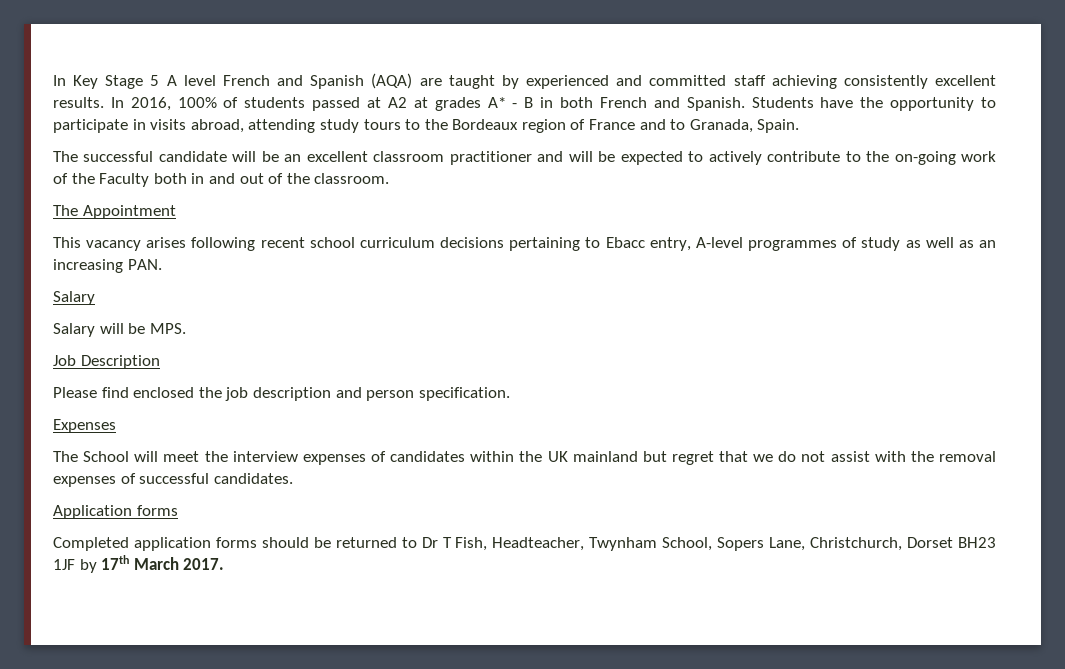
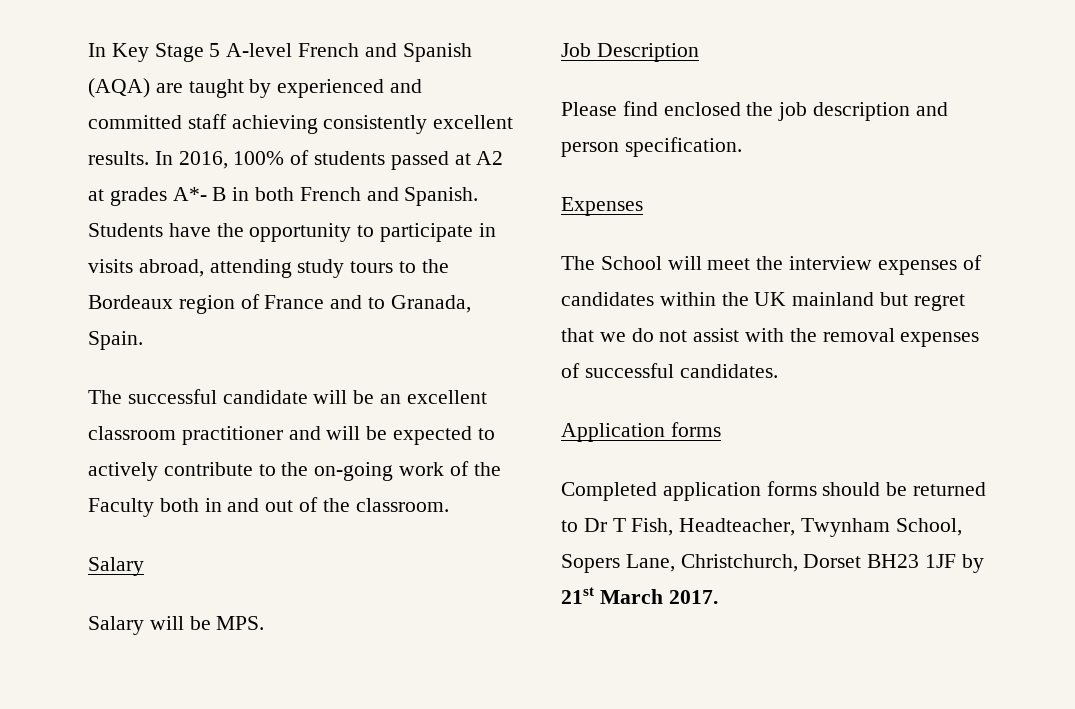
- In Key Stage 5 A level French and Spanish (AQA) are taught by experienced and committed staff achieving consistently excellent results.
+ In Key Stage 5 A-level French and Spanish (AQA) are taught by experienced and committed staff achieving consistently excellent results.
- In 2016, 100% of students passed at A2 at grades A* - B in both French and Spanish.
+ In 2016, 100% of students passed at A2 at grades A*- B in both French and Spanish.
- The Appointment
- This vacancy arises following recent school curriculum decisions pertaining to Ebacc entry, A-level programmes of study as well as an increasing PAN.
- Completed application forms should be returned to Dr T Fish, Headteacher, Twynham School, Sopers Lane, Christchurch, Dorset BH23 1JF by 17th March 2017.
+ Completed application forms should be returned to Dr T Fish, Headteacher, Twynham School, Sopers Lane, Christchurch, Dorset BH23 1JF by 21st March 2017.

